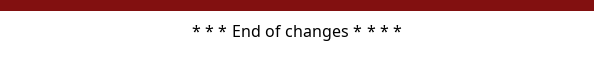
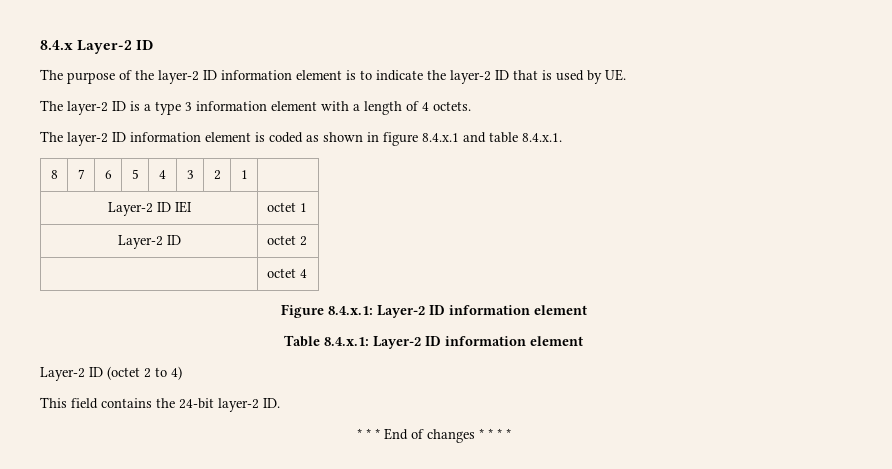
+ 8.4.x Layer-2 ID
+ The purpose of the layer-2 ID information element is to indicate the layer-2 ID that is used by UE.
+ The layer-2 ID is a type 3 information element with a length of 4 octets.
+ The layer-2 ID information element is coded as shown in figure 8.4.x.1 and table 8.4.x.1.
+ 8 | 7 | 6 | 5 | 4 | 3 | 2 | 1 |
+ Layer-2 ID IEI | octet 1
+ Layer-2 ID | octet 2
+ | octet 4
+ Figure 8.4.x.1: Layer-2 ID information element
+ Table 8.4.x.1: Layer-2 ID information element
+ Layer-2 ID (octet 2 to 4)
+ This field contains the 24-bit layer-2 ID.

